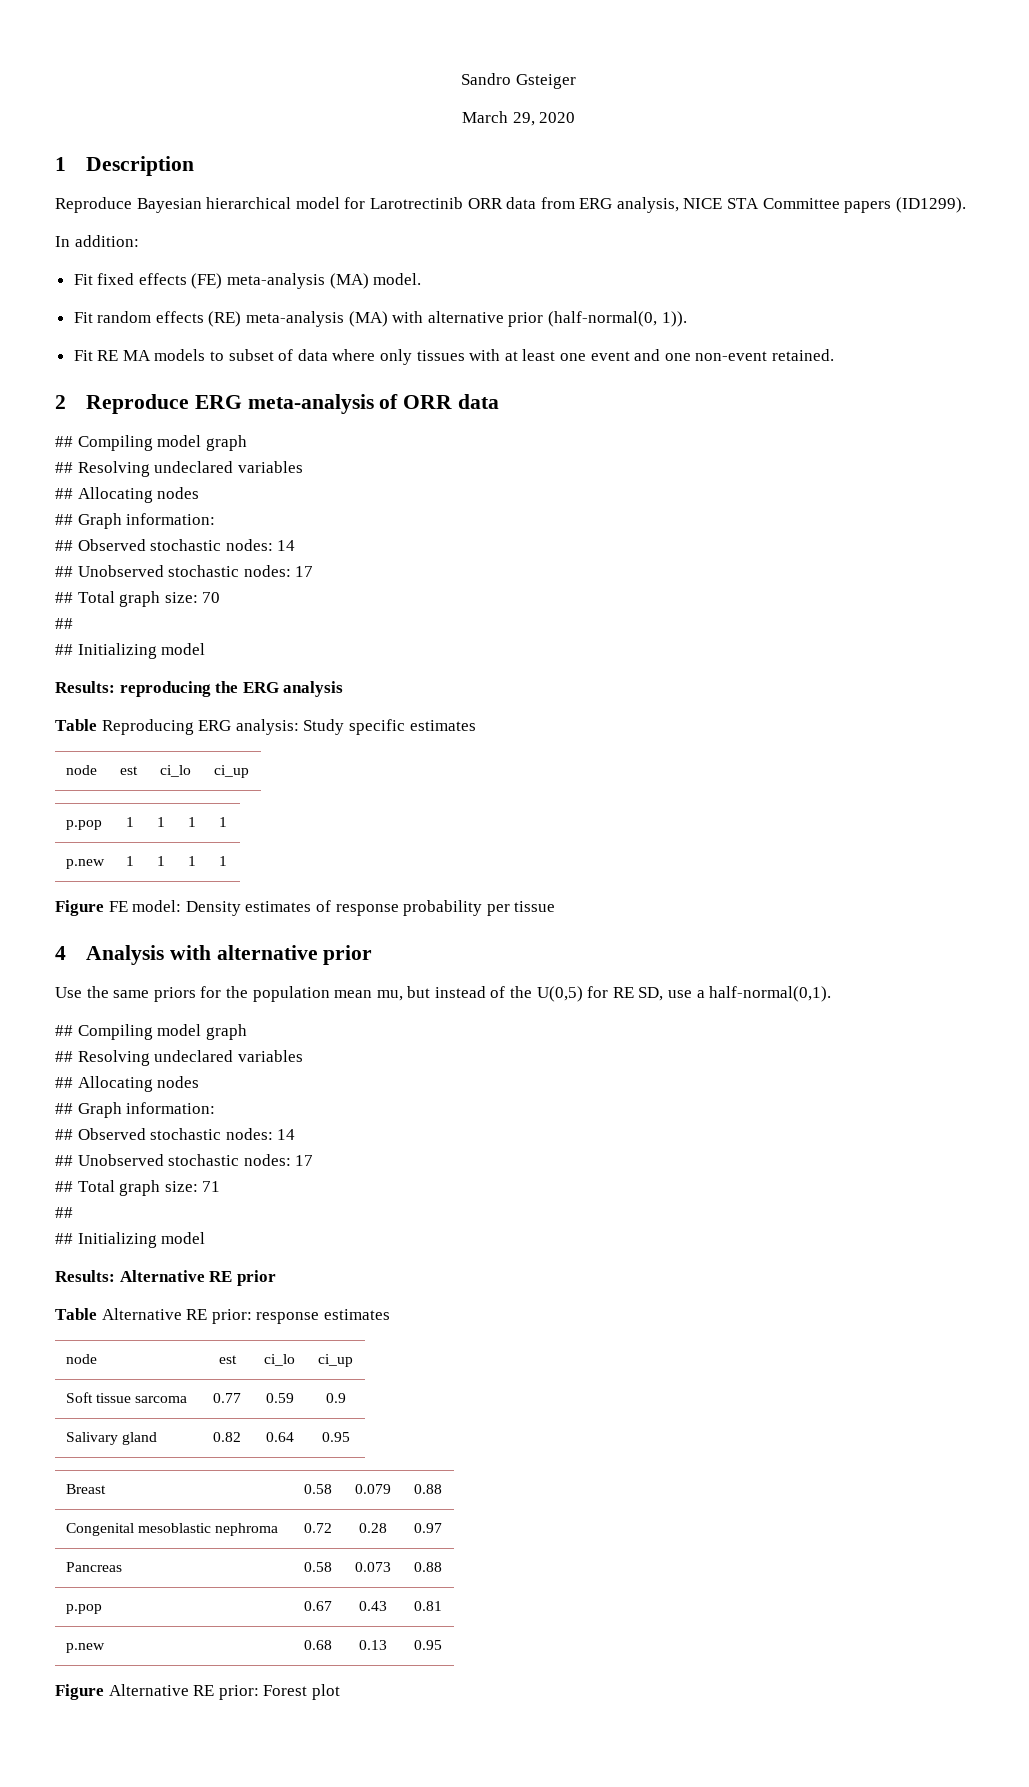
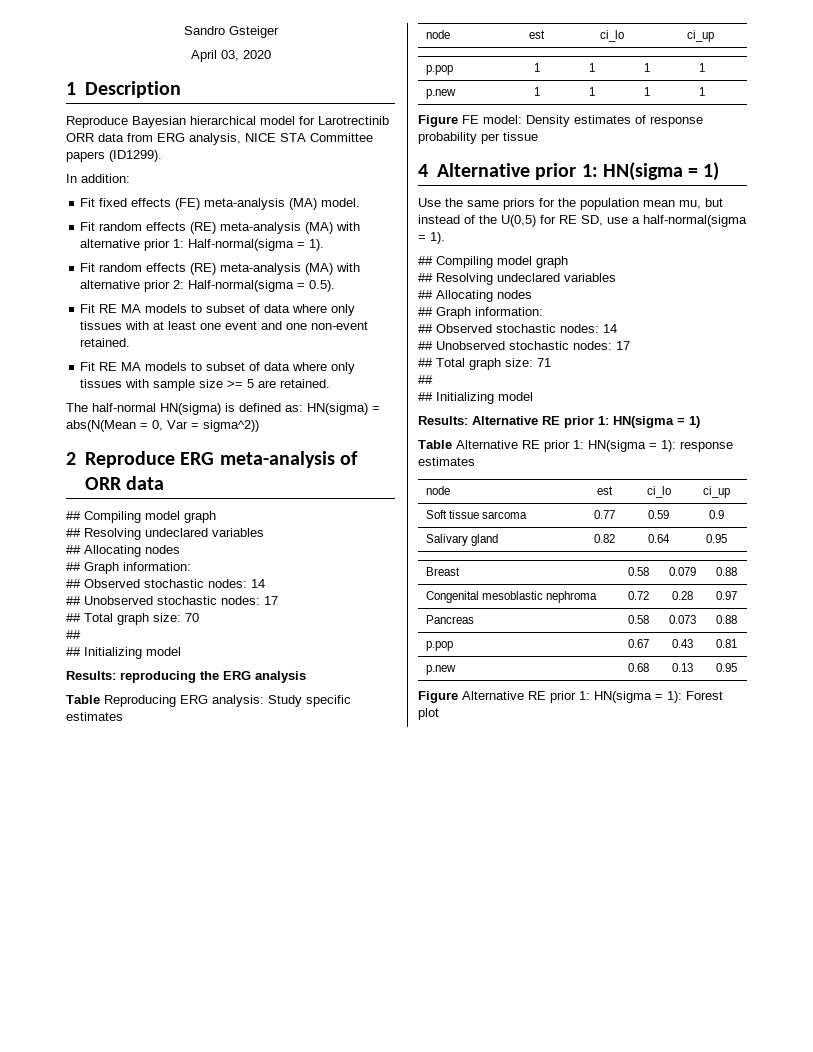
- March 29, 2020
+ April 03, 2020
- Fit random effects (RE) meta-analysis (MA) with alternative prior (half-normal(0, 1)).
+ Fit random effects (RE) meta-analysis (MA) with alternative prior 1: Half-normal(sigma = 1).
+ Fit random effects (RE) meta-analysis (MA) with alternative prior 2: Half-normal(sigma = 0.5).
+ Fit RE MA models to subset of data where only tissues with sample size >= 5 are retained.
+ The half-normal HN(sigma) is defined as: HN(sigma) = abs(N(Mean = 0, Var = sigma^2))
- 4 Analysis with alternative prior
+ 4 Alternative prior 1: HN(sigma = 1)
- Use the same priors for the population mean mu, but instead of the U(0,5) for RE SD, use a half-normal(0,1).
+ Use the same priors for the population mean mu, but instead of the U(0,5) for RE SD, use a half-normal(sigma = 1).
- Results: Alternative RE prior
+ Results: Alternative RE prior 1: HN(sigma = 1)
- Table Alternative RE prior: response estimates
+ Table Alternative RE prior 1: HN(sigma = 1): response estimates
- Figure Alternative RE prior: Forest plot
+ Figure Alternative RE prior 1: HN(sigma = 1): Forest plot

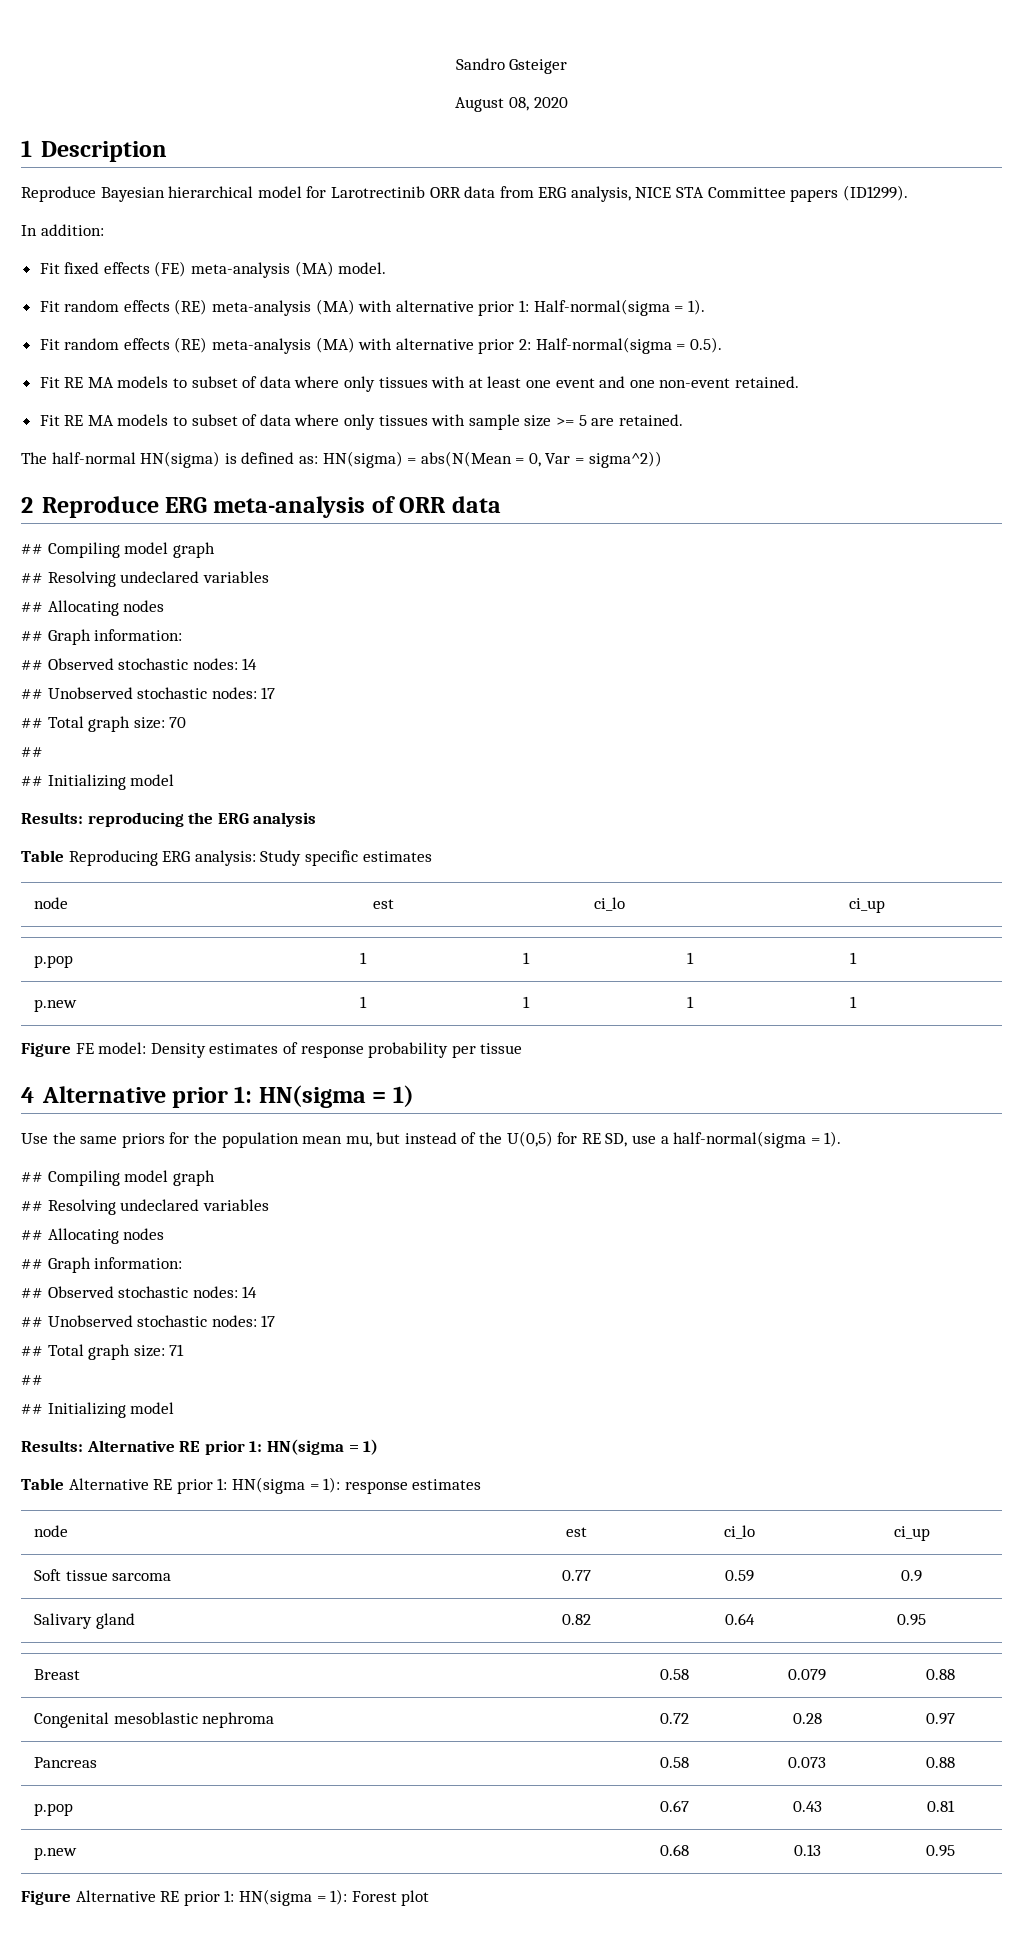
- April 03, 2020
+ August 08, 2020

